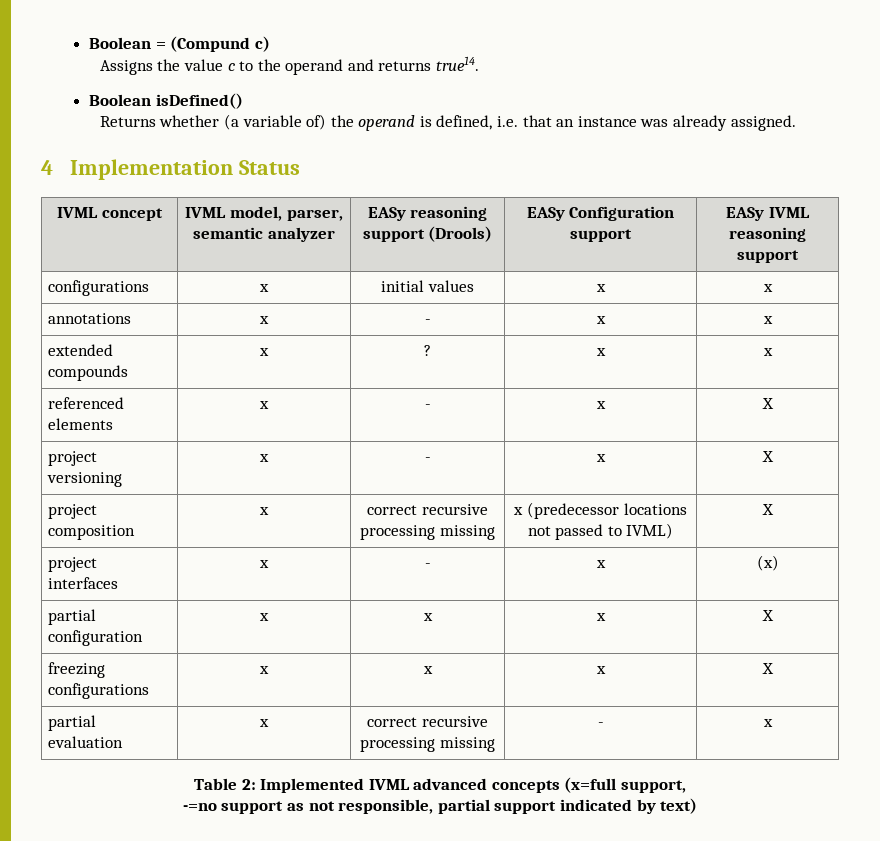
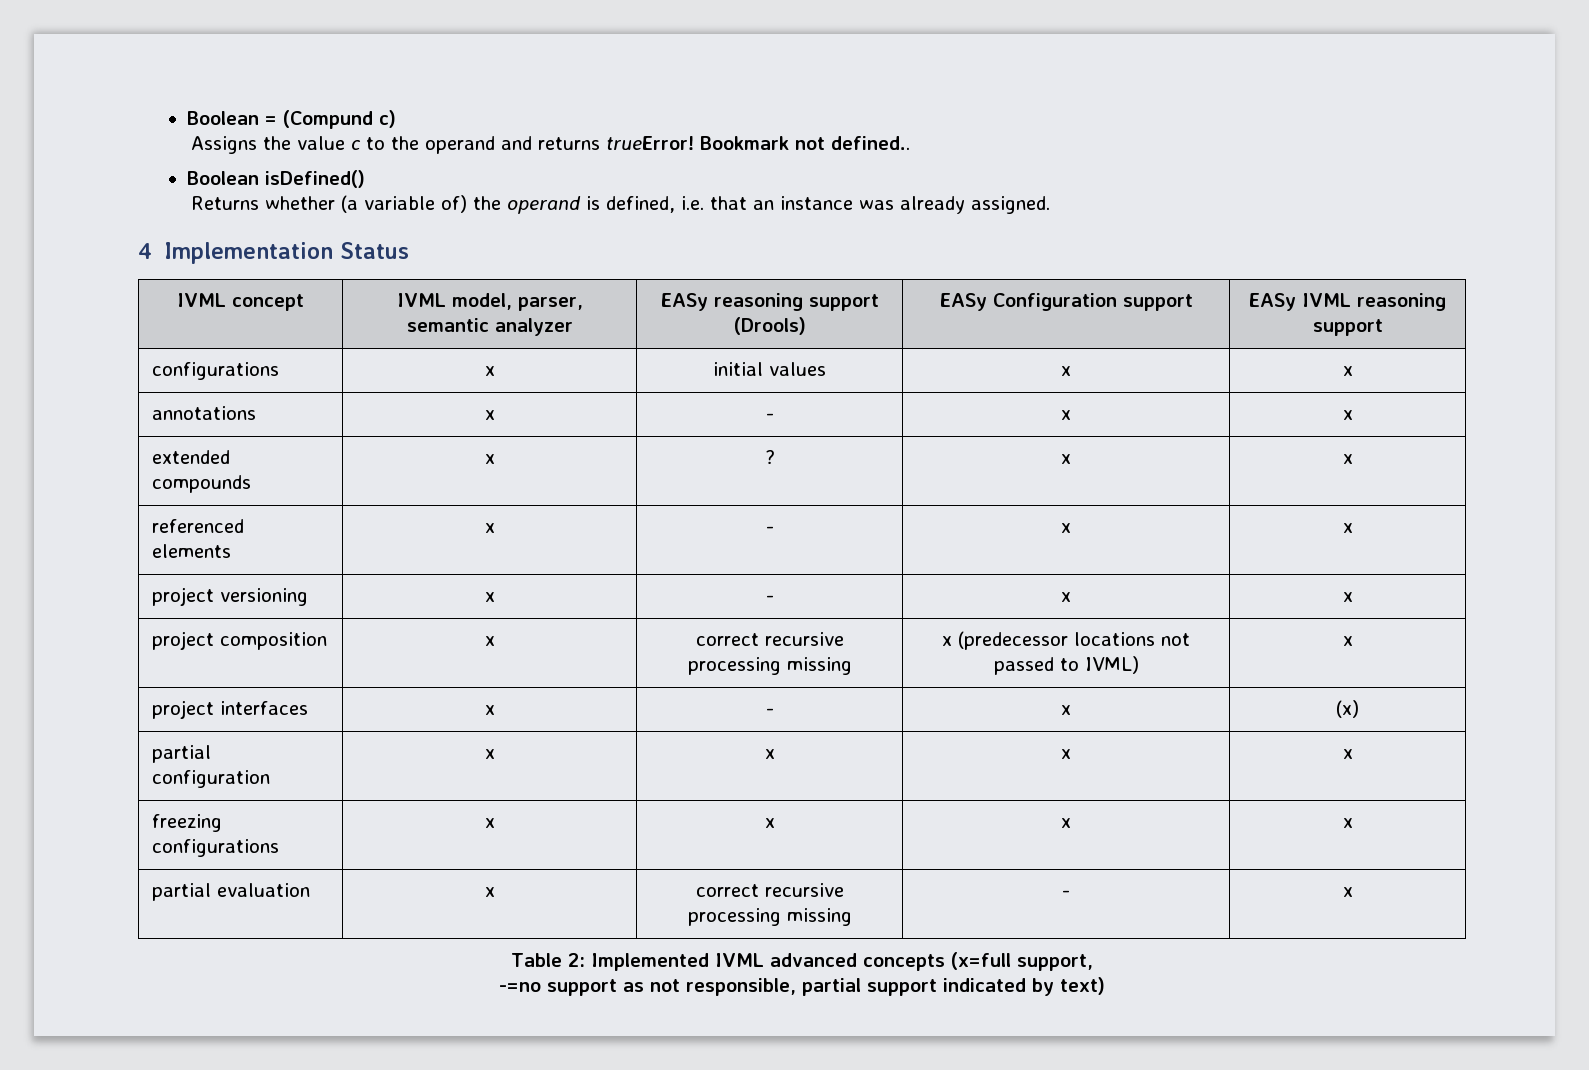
- Assigns the value c to the operand and returns true14.
+ Assigns the value c to the operand and returns trueError! Bookmark not defined..
- referenced elements | x | - | x | X
+ referenced elements | x | - | x | x
- project versioning | x | - | x | X
+ project versioning | x | - | x | x
- project composition | x | correct recursive processing missing | x (predecessor locations not passed to IVML) | X
+ project composition | x | correct recursive processing missing | x (predecessor locations not passed to IVML) | x
- partial configuration | x | x | x | X
+ partial configuration | x | x | x | x
- freezing configurations | x | x | x | X
+ freezing configurations | x | x | x | x

